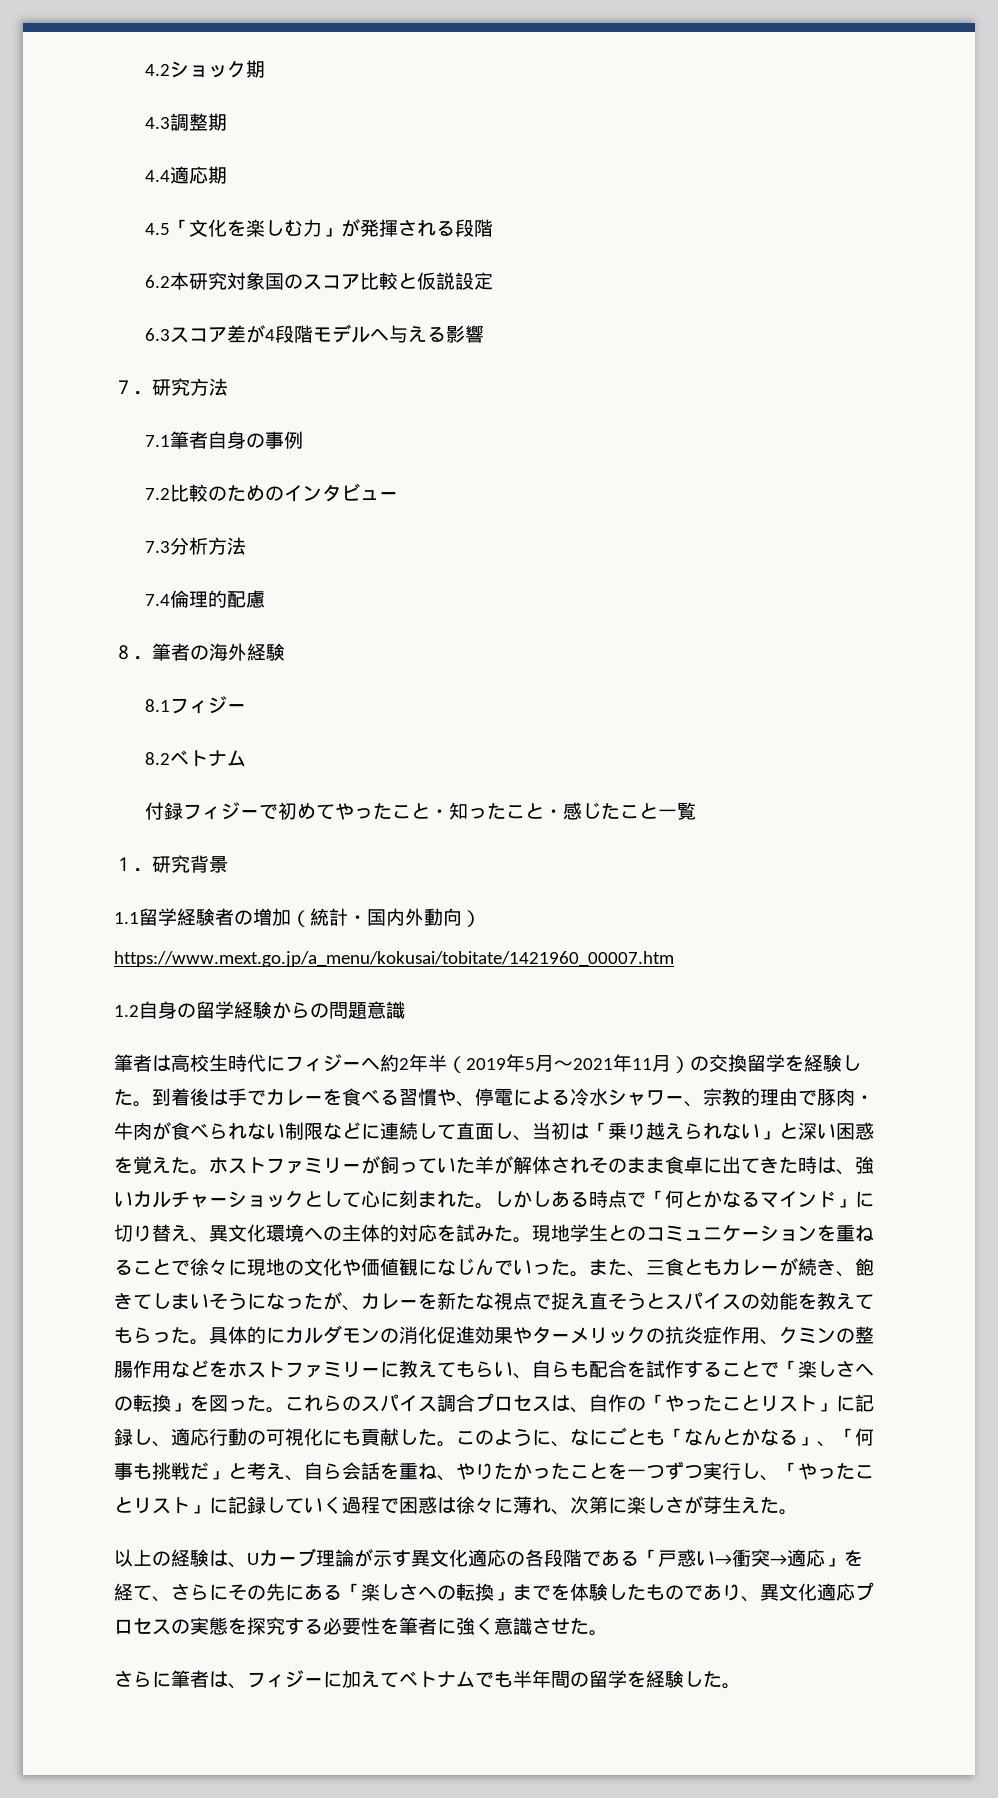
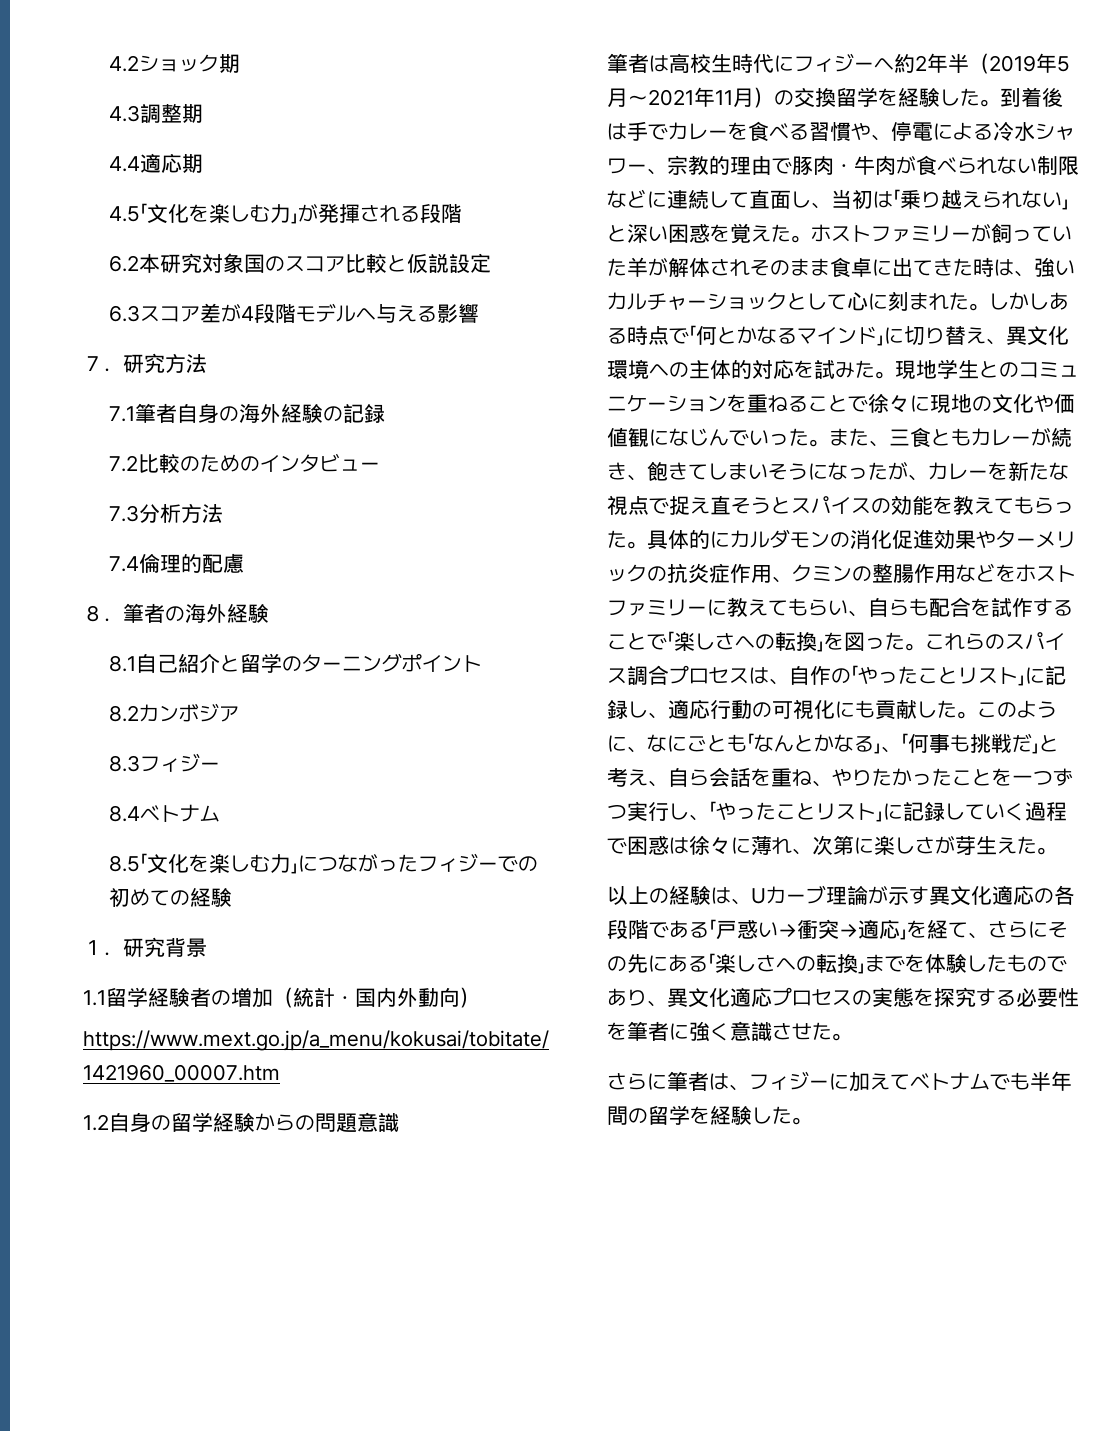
- 7.1筆者自身の事例
+ 7.1筆者自身の海外経験の記録
- 8.1フィジー
+ 8.1自己紹介と留学のターニングポイント
+ 8.2カンボジア
+ 8.3フィジー
- 8.2ベトナム
+ 8.4ベトナム
- 付録フィジーで初めてやったこと・知ったこと・感じたこと一覧
+ 8.5「文化を楽しむ力」につながったフィジーでの初めての経験

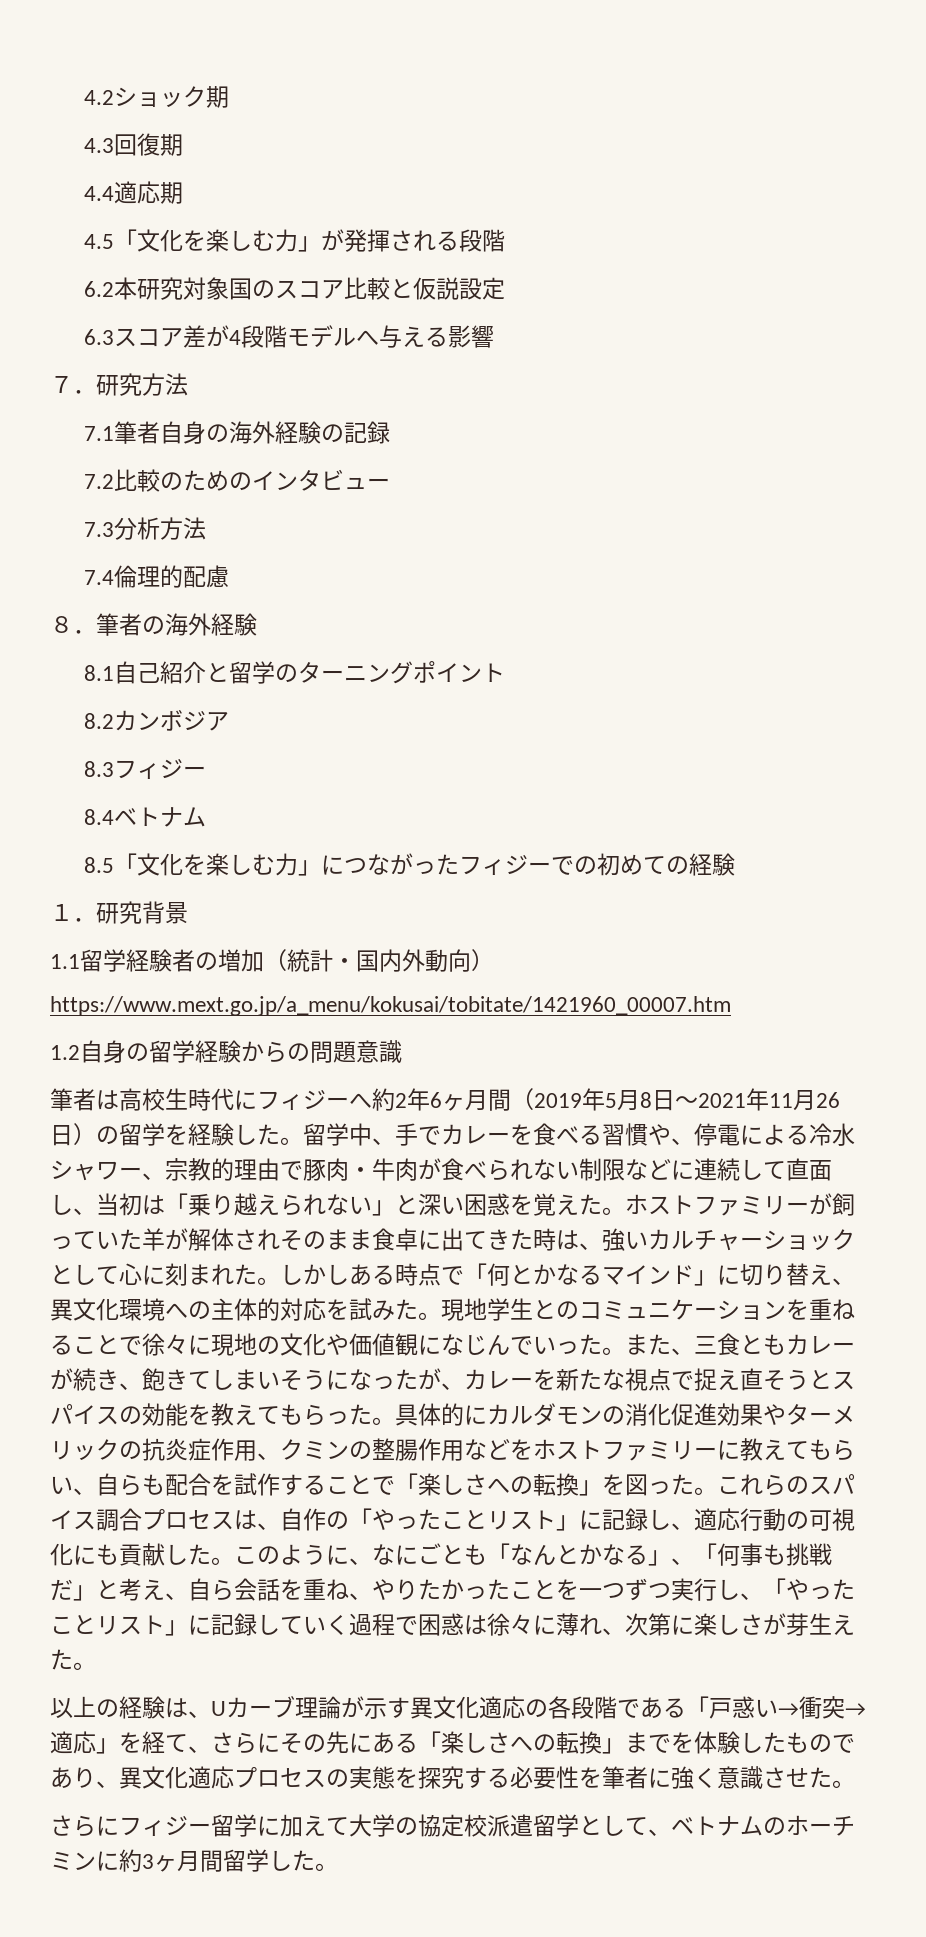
- 4.3調整期
+ 4.3回復期
- 筆者は高校生時代にフィジーへ約2年半（2019年5月〜2021年11月）の交換留学を経験した。到着後は手でカレーを食べる習慣や、停電による冷水シャワー、宗教的理由で豚肉・牛肉が食べられない制限などに連続して直面し、当初は「乗り越えられない」と深い困惑を覚えた。
+ 筆者は高校生時代にフィジーへ約2年6ヶ月間（2019年5月8日〜2021年11月26日）の留学を経験した。留学中、手でカレーを食べる習慣や、停電による冷水シャワー、宗教的理由で豚肉・牛肉が食べられない制限などに連続して直面し、当初は「乗り越えられない」と深い困惑を覚えた。
- さらに筆者は、フィジーに加えてベトナムでも半年間の留学を経験した。
+ さらにフィジー留学に加えて大学の協定校派遣留学として、ベトナムのホーチミンに約3ヶ月間留学した。

